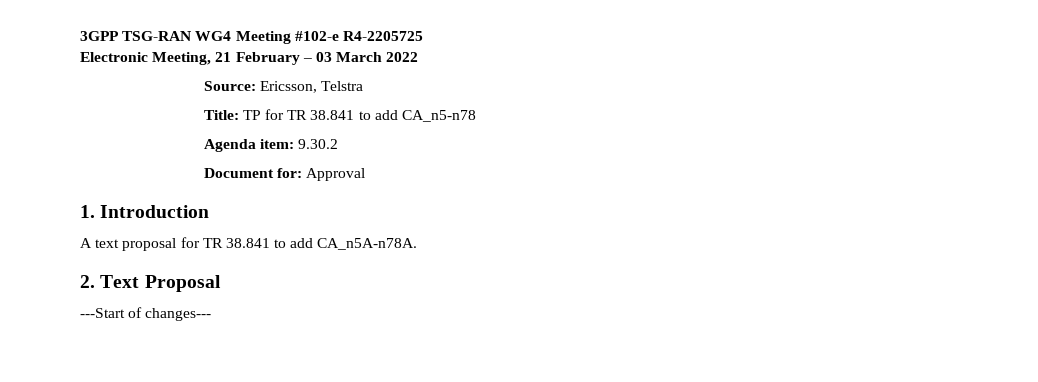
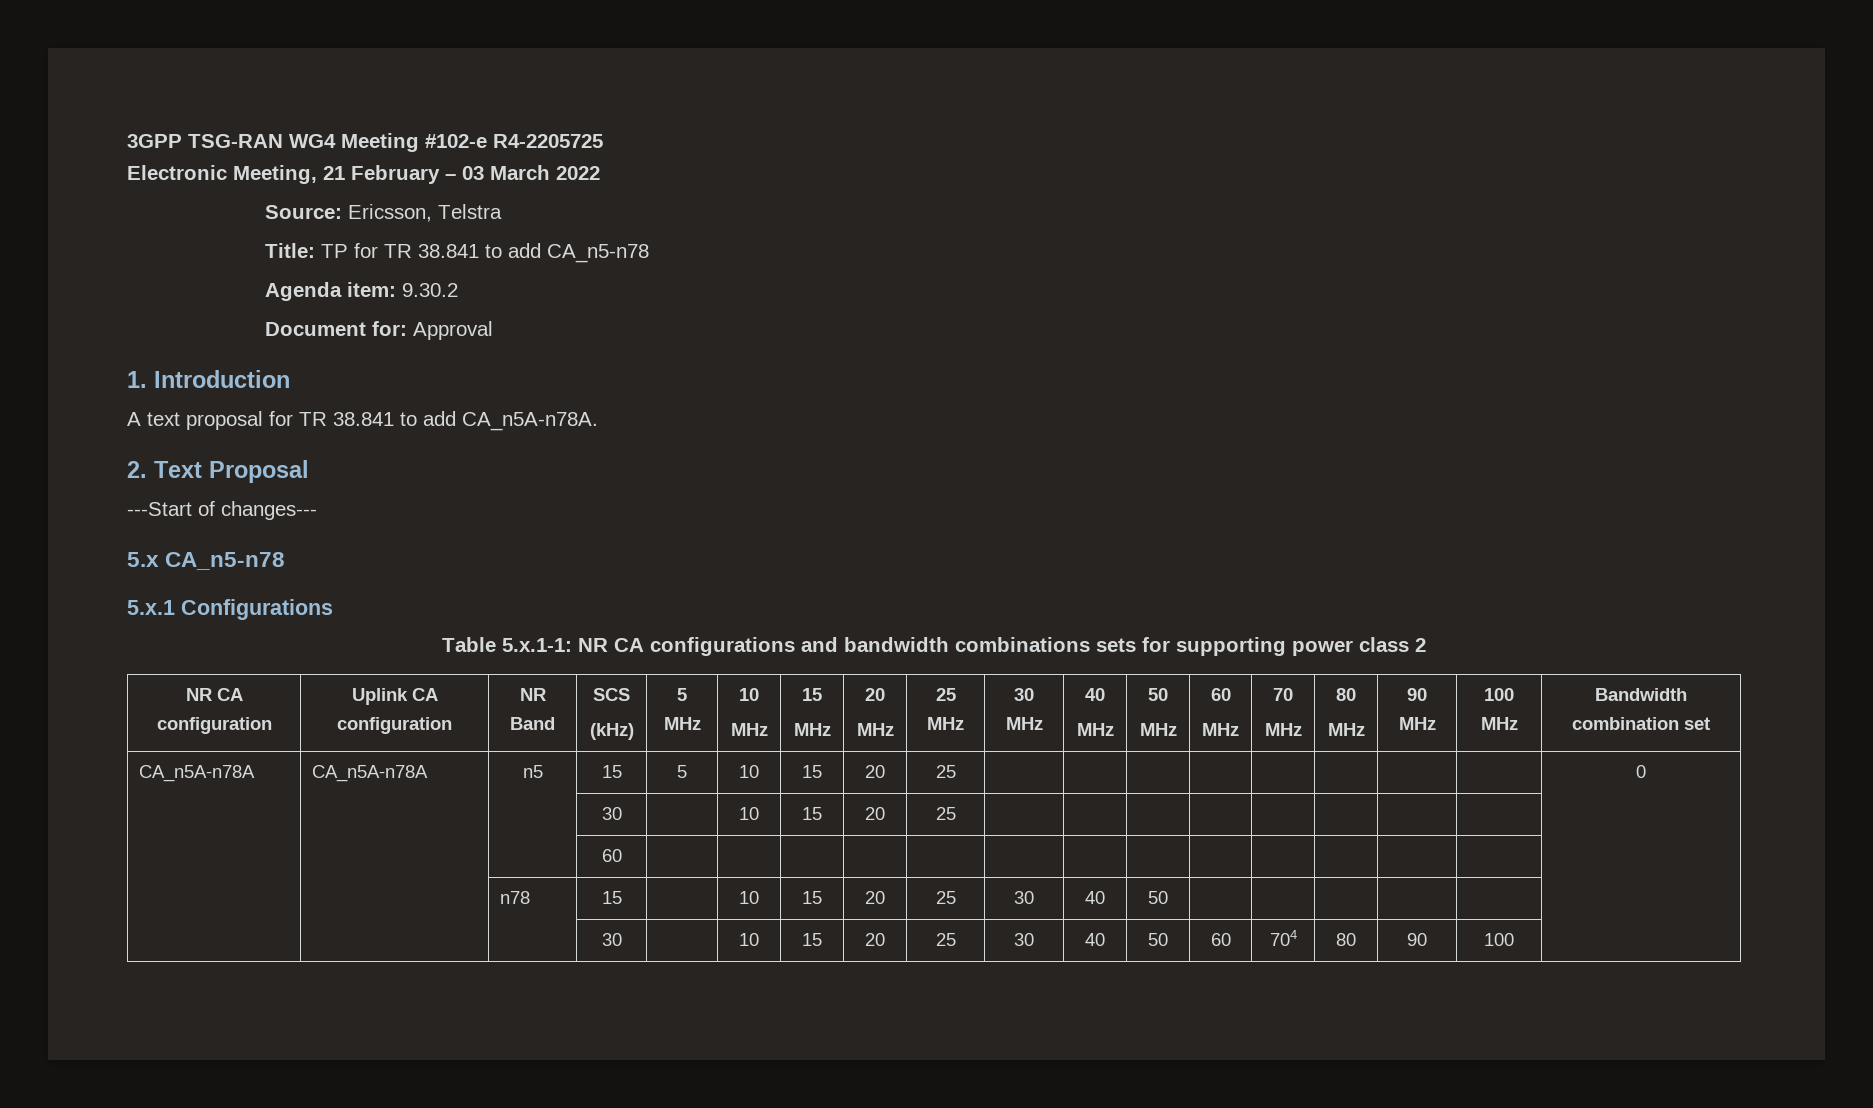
+ 5.x CA_n5-n78
+ 5.x.1 Configurations
+ Table 5.x.1-1: NR CA configurations and bandwidth combinations sets for supporting power class 2
+ NR CA configuration | Uplink CA configuration | NR Band | SCS
+ (kHz) | 5 MHz | 10
+ MHz | 15
+ MHz | 20
+ MHz | 25 MHz | 30 MHz | 40
+ MHz | 50
+ MHz | 60
+ MHz | 70
+ MHz | 80
+ MHz | 90 MHz | 100 MHz | Bandwidth combination set
+ CA_n5A-n78A | CA_n5A-n78A | n5 | 15 | 5 | 10 | 15 | 20 | 25 | | | | | | | | | 0
+ | | | 30 | | 10 | 15 | 20 | 25 | | | | | | | | |
+ | | | 60 | | | | | | | | | | | | | |
+ | | n78 | 15 | | 10 | 15 | 20 | 25 | 30 | 40 | 50 | | | | | |
+ | | | 30 | | 10 | 15 | 20 | 25 | 30 | 40 | 50 | 60 | 704 | 80 | 90 | 100 |

